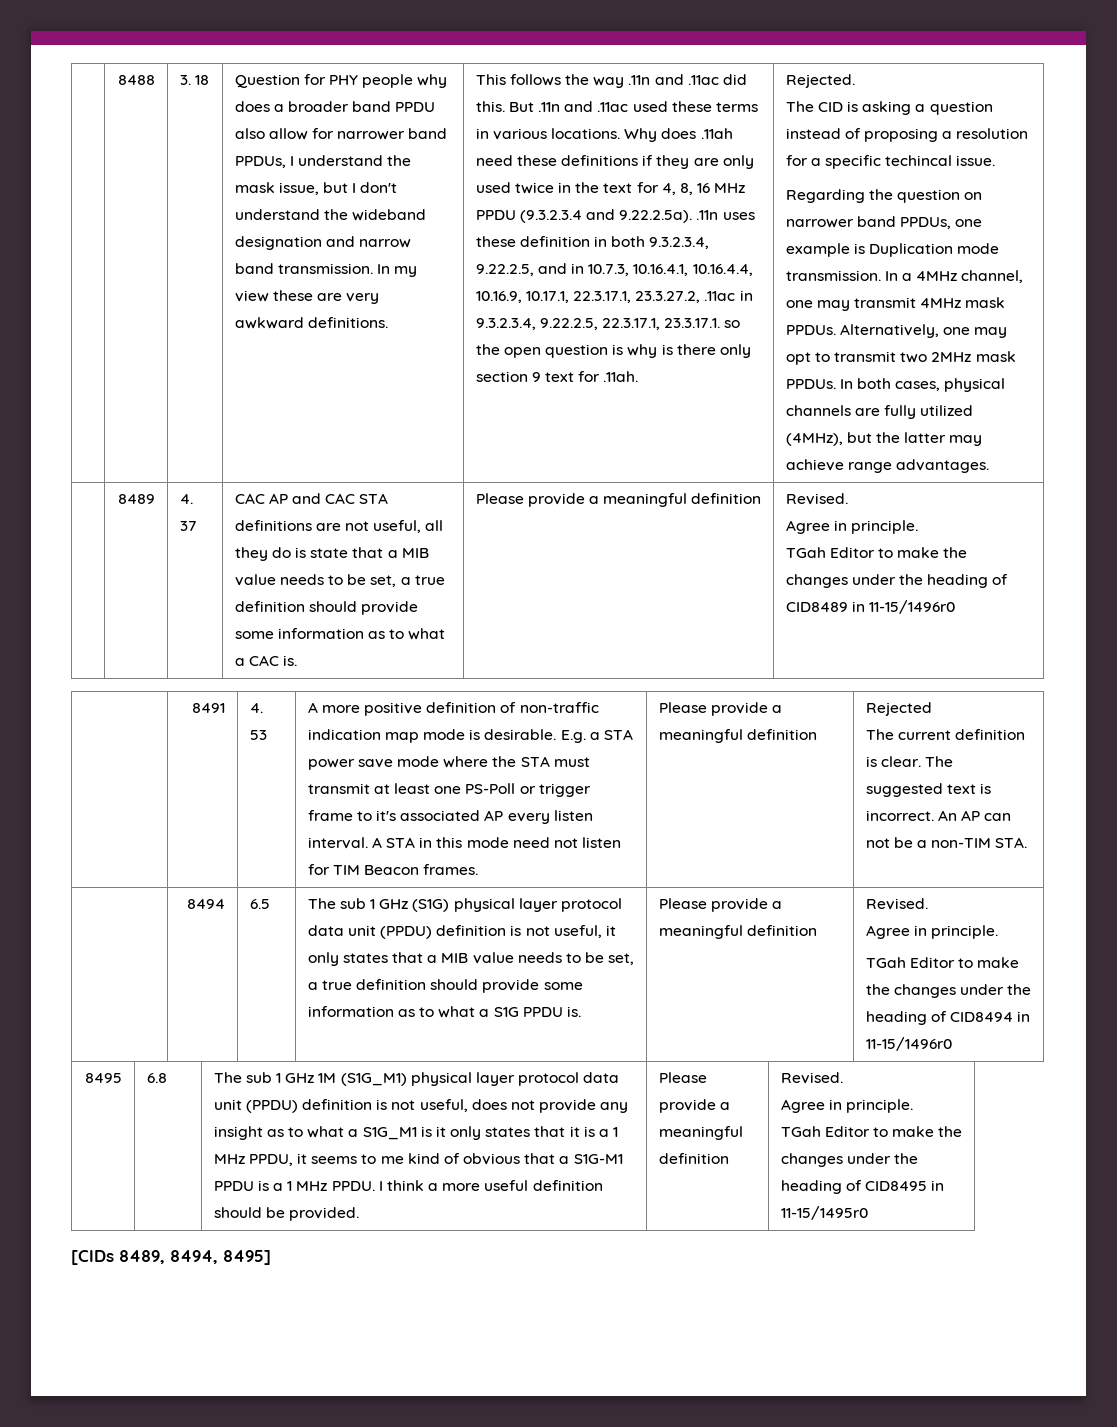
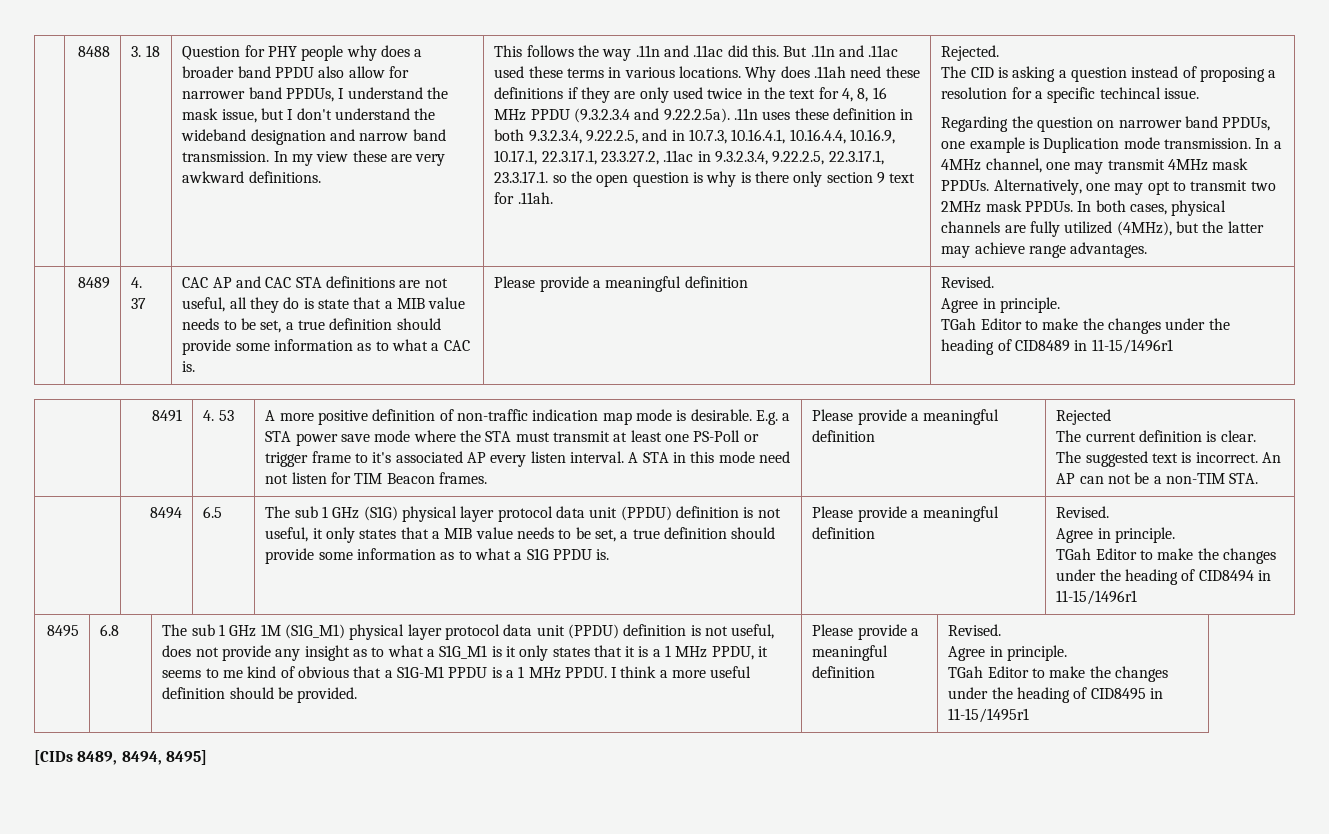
- TGah Editor to make the changes under the heading of CID8489 in 11-15/1496r0
+ TGah Editor to make the changes under the heading of CID8489 in 11-15/1496r1
- TGah Editor to make the changes under the heading of CID8494 in 11-15/1496r0
+ TGah Editor to make the changes under the heading of CID8494 in 11-15/1496r1
- TGah Editor to make the changes under the heading of CID8495 in 11-15/1495r0
+ TGah Editor to make the changes under the heading of CID8495 in 11-15/1495r1

